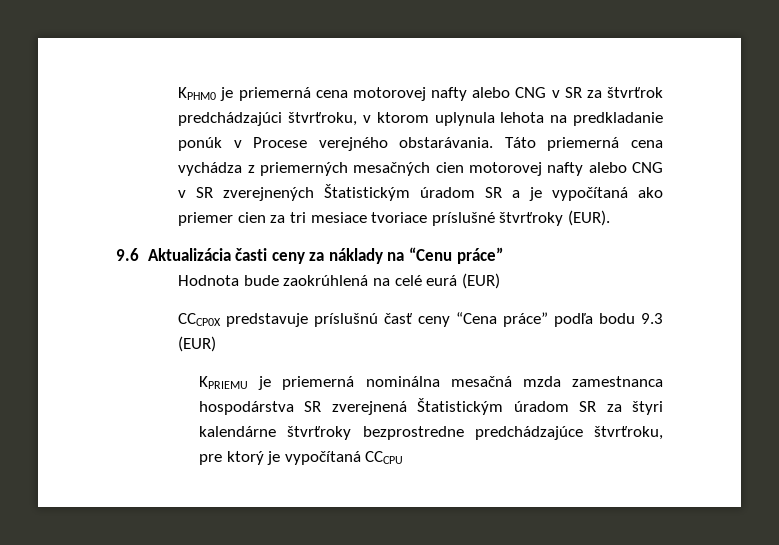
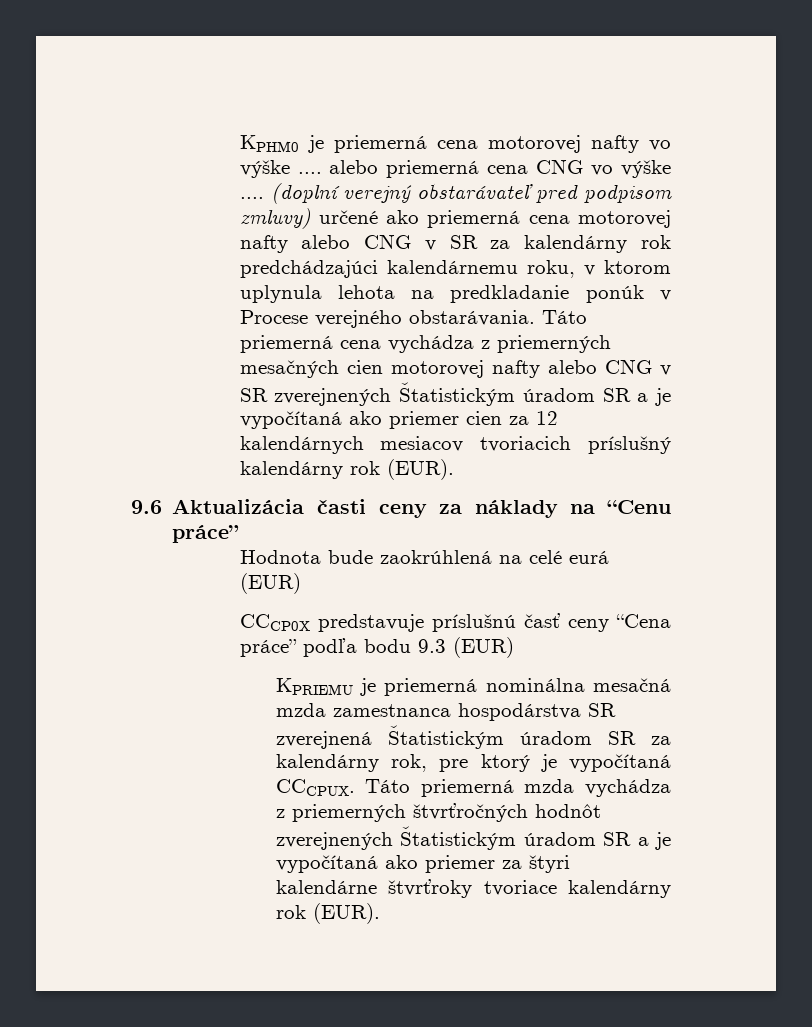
- KPHM0 je priemerná cena motorovej nafty alebo CNG v SR za štvrťrok predchádzajúci štvrťroku, v ktorom uplynula lehota na predkladanie ponúk v Procese verejného obstarávania.
+ KPHM0 je priemerná cena motorovej nafty vo výške .... alebo priemerná cena CNG vo výške .... (doplní verejný obstarávateľ pred podpisom zmluvy) určené ako priemerná cena motorovej nafty alebo CNG v SR za kalendárny rok predchádzajúci kalendárnemu roku, v ktorom uplynula lehota na predkladanie ponúk v Procese verejného obstarávania.
- Táto priemerná cena vychádza z priemerných mesačných cien motorovej nafty alebo CNG v SR zverejnených Štatistickým úradom SR a je vypočítaná ako priemer cien za tri mesiace tvoriace príslušné štvrťroky (EUR).
+ Táto priemerná cena vychádza z priemerných mesačných cien motorovej nafty alebo CNG v SR zverejnených Štatistickým úradom SR a je vypočítaná ako priemer cien za 12 kalendárnych mesiacov tvoriacich príslušný kalendárny rok (EUR).
- KPRIEMU je priemerná nominálna mesačná mzda zamestnanca hospodárstva SR zverejnená Štatistickým úradom SR za štyri kalendárne štvrťroky bezprostredne predchádzajúce štvrťroku, pre ktorý je vypočítaná CCCPU
+ KPRIEMU je priemerná nominálna mesačná mzda zamestnanca hospodárstva SR zverejnená Štatistickým úradom SR za kalendárny rok, pre ktorý je vypočítaná CCCPUX. Táto priemerná mzda vychádza z priemerných štvrťročných hodnôt zverejnených Štatistickým úradom SR a je vypočítaná ako priemer za štyri kalendárne štvrťroky tvoriace kalendárny rok (EUR).

